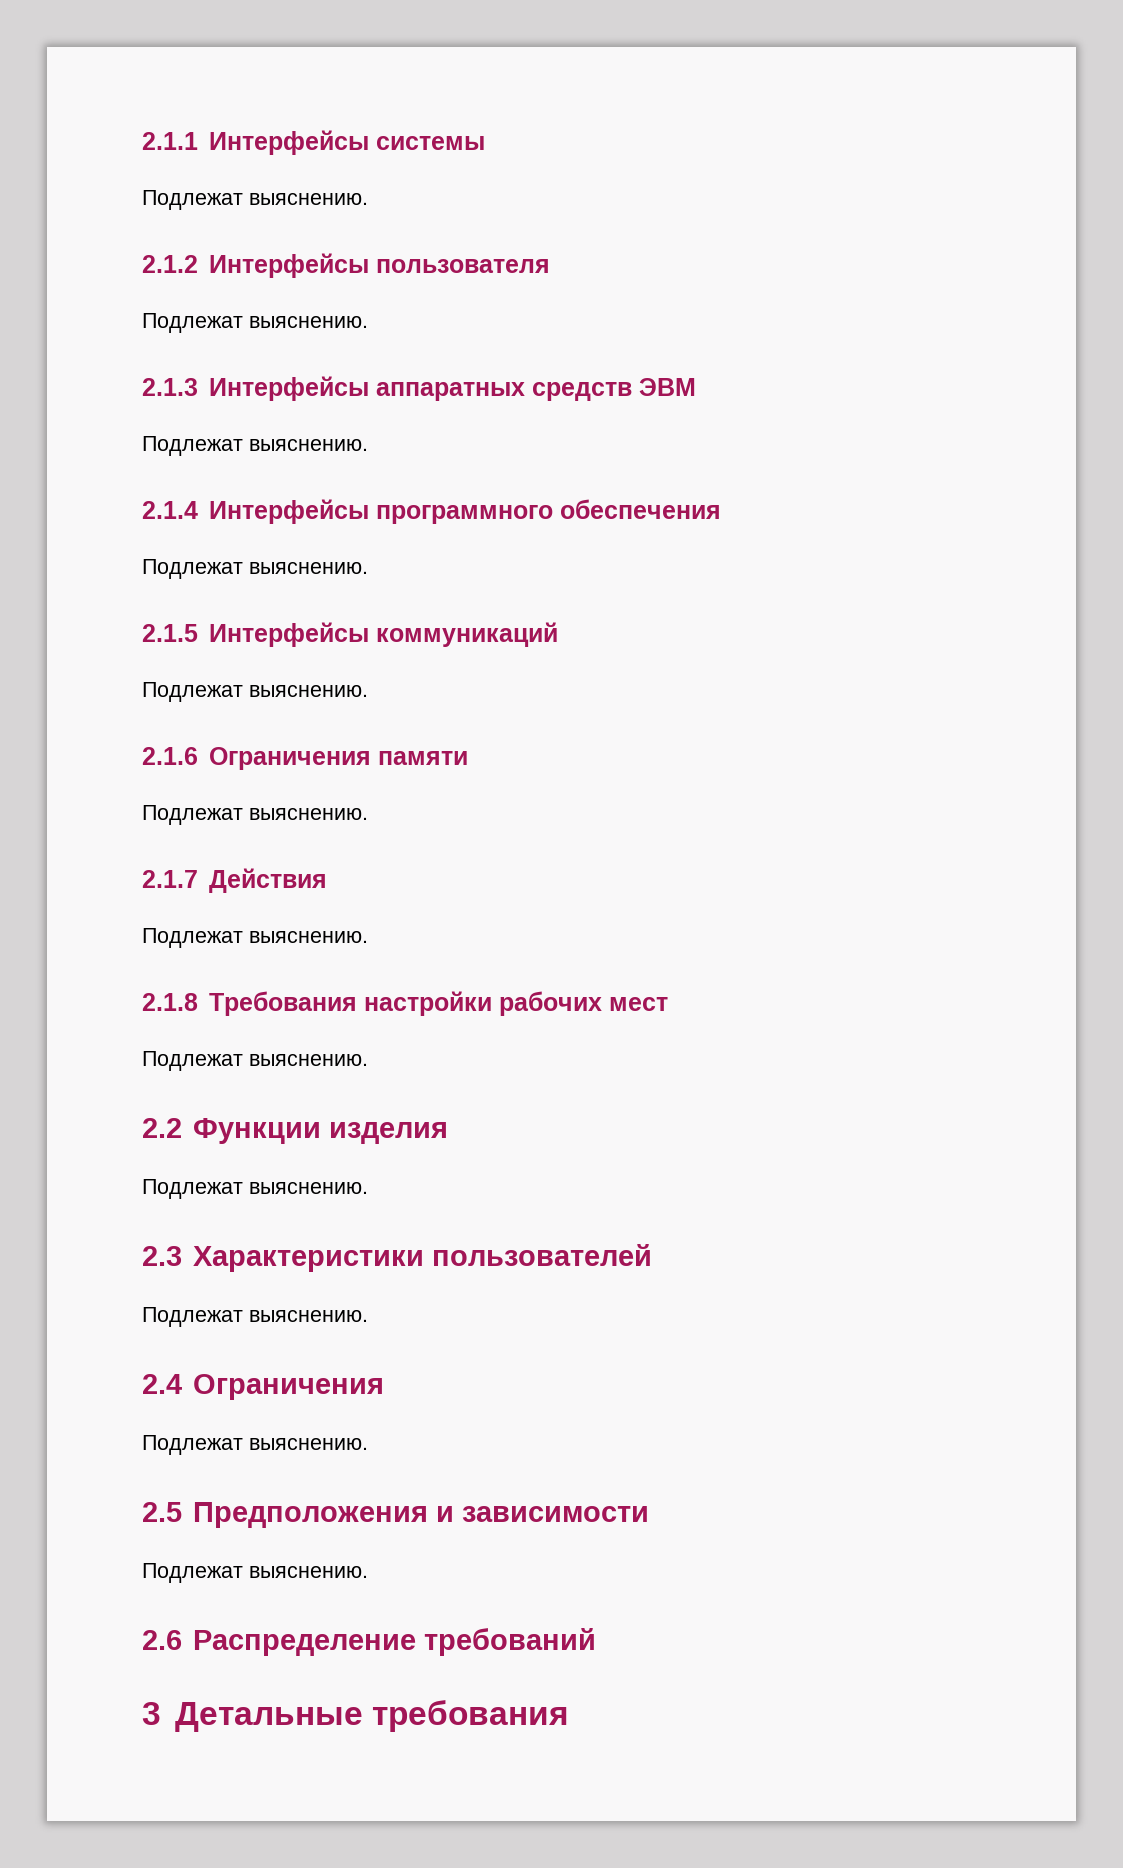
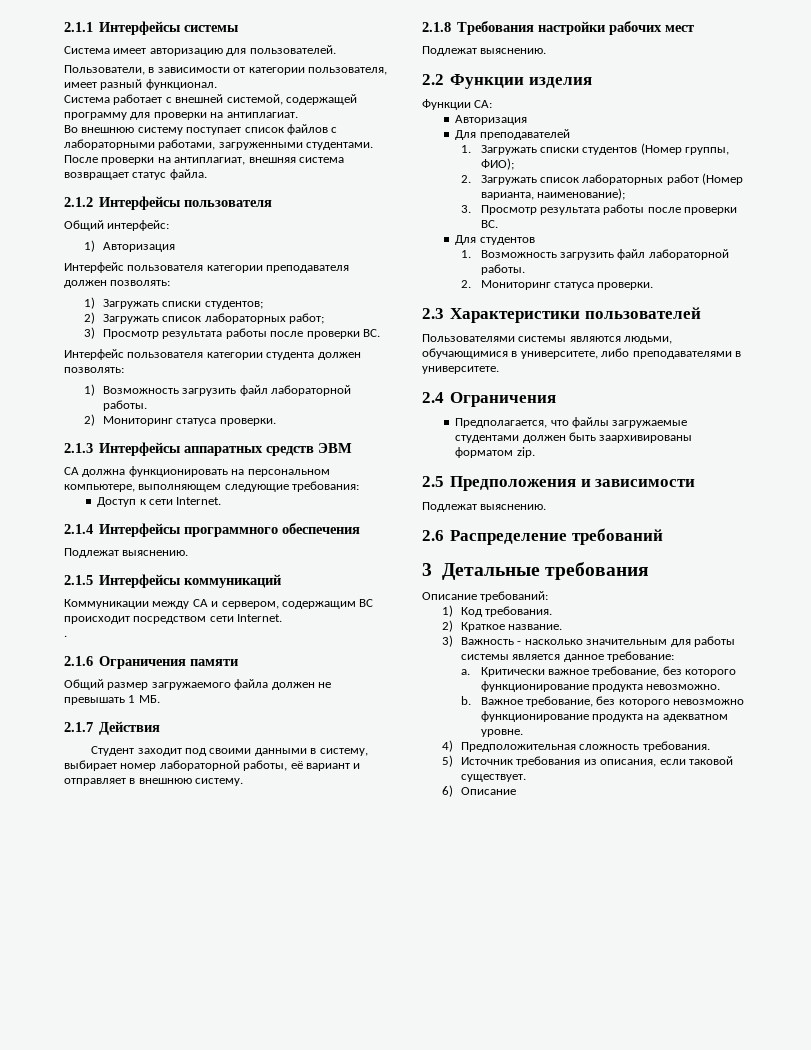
  2.1.1 Интерфейсы системы
- Подлежат выяснению.
+ Система имеет авторизацию для пользователей.
+ Пользователи, в зависимости от категории пользователя, имеет разный функционал.
+ Система работает с внешней системой, содержащей программу для проверки на антиплагиат.
+ Во внешнюю систему поступает список файлов с лабораторными работами, загруженными студентами. После проверки на антиплагиат, внешняя система возвращает статус файла.
  2.1.2 Интерфейсы пользователя
- Подлежат выяснению.
+ Общий интерфейс:
+ 1) Авторизация
+ Интерфейс пользователя категории преподавателя должен позволять:
+ 1) Загружать списки студентов;
+ 2) Загружать список лабораторных работ;
+ 3) Просмотр результата работы после проверки ВС.
+ Интерфейс пользователя категории студента должен позволять:
+ 1) Возможность загрузить файл лабораторной работы.
+ 2) Мониторинг статуса проверки.
  2.1.3 Интерфейсы аппаратных средств ЭВМ
- Подлежат выяснению.
+ СА должна функционировать на персональном компьютере, выполняющем следующие требования:
+ Доступ к сети Internet.
  2.1.5 Интерфейсы коммуникаций
- Подлежат выяснению.
+ Коммуникации между СА и сервером, содержащим ВС происходит посредством сети Internet.
+ .
  2.1.6 Ограничения памяти
- Подлежат выяснению.
+ Общий размер загружаемого файла должен не превышать 1 МБ.
  2.1.7 Действия
- Подлежат выяснению.
+ Студент заходит под своими данными в систему, выбирает номер лабораторной работы, её вариант и отправляет в внешнюю систему.
  2.2 Функции изделия
- Подлежат выяснению.
+ Функции СА:
+ Авторизация
+ Для преподавателей
+ 1. Загружать списки студентов (Номер группы, ФИО);
+ 2. Загружать список лабораторных работ (Номер варианта, наименование);
+ 3. Просмотр результата работы после проверки ВС.
+ Для студентов
+ 1. Возможность загрузить файл лабораторной работы.
+ 2. Мониторинг статуса проверки.
  2.3 Характеристики пользователей
- Подлежат выяснению.
+ Пользователями системы являются людьми, обучающимися в университете, либо преподавателями в университете.
  2.4 Ограничения
- Подлежат выяснению.
+ Предполагается, что файлы загружаемые студентами должен быть заархивированы форматом zip.
+ Описание требований:
+ 1) Код требования.
+ 2) Краткое название.
+ 3) Важность - насколько значительным для работы системы является данное требование:
+ a. Критически важное требование, без которого функционирование продукта невозможно.
+ b. Важное требование, без которого невозможно функционирование продукта на адекватном уровне.
+ 4) Предположительная сложность требования.
+ 5) Источник требования из описания, если таковой существует.
+ 6) Описание

